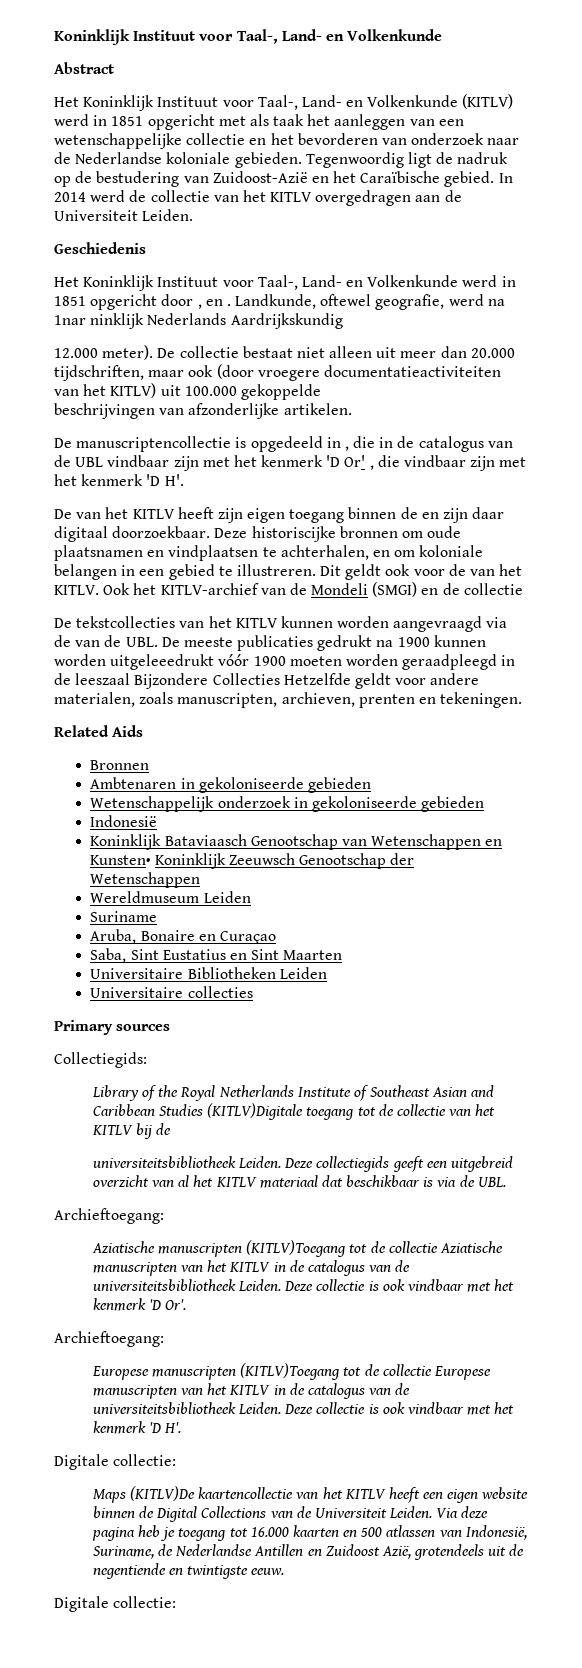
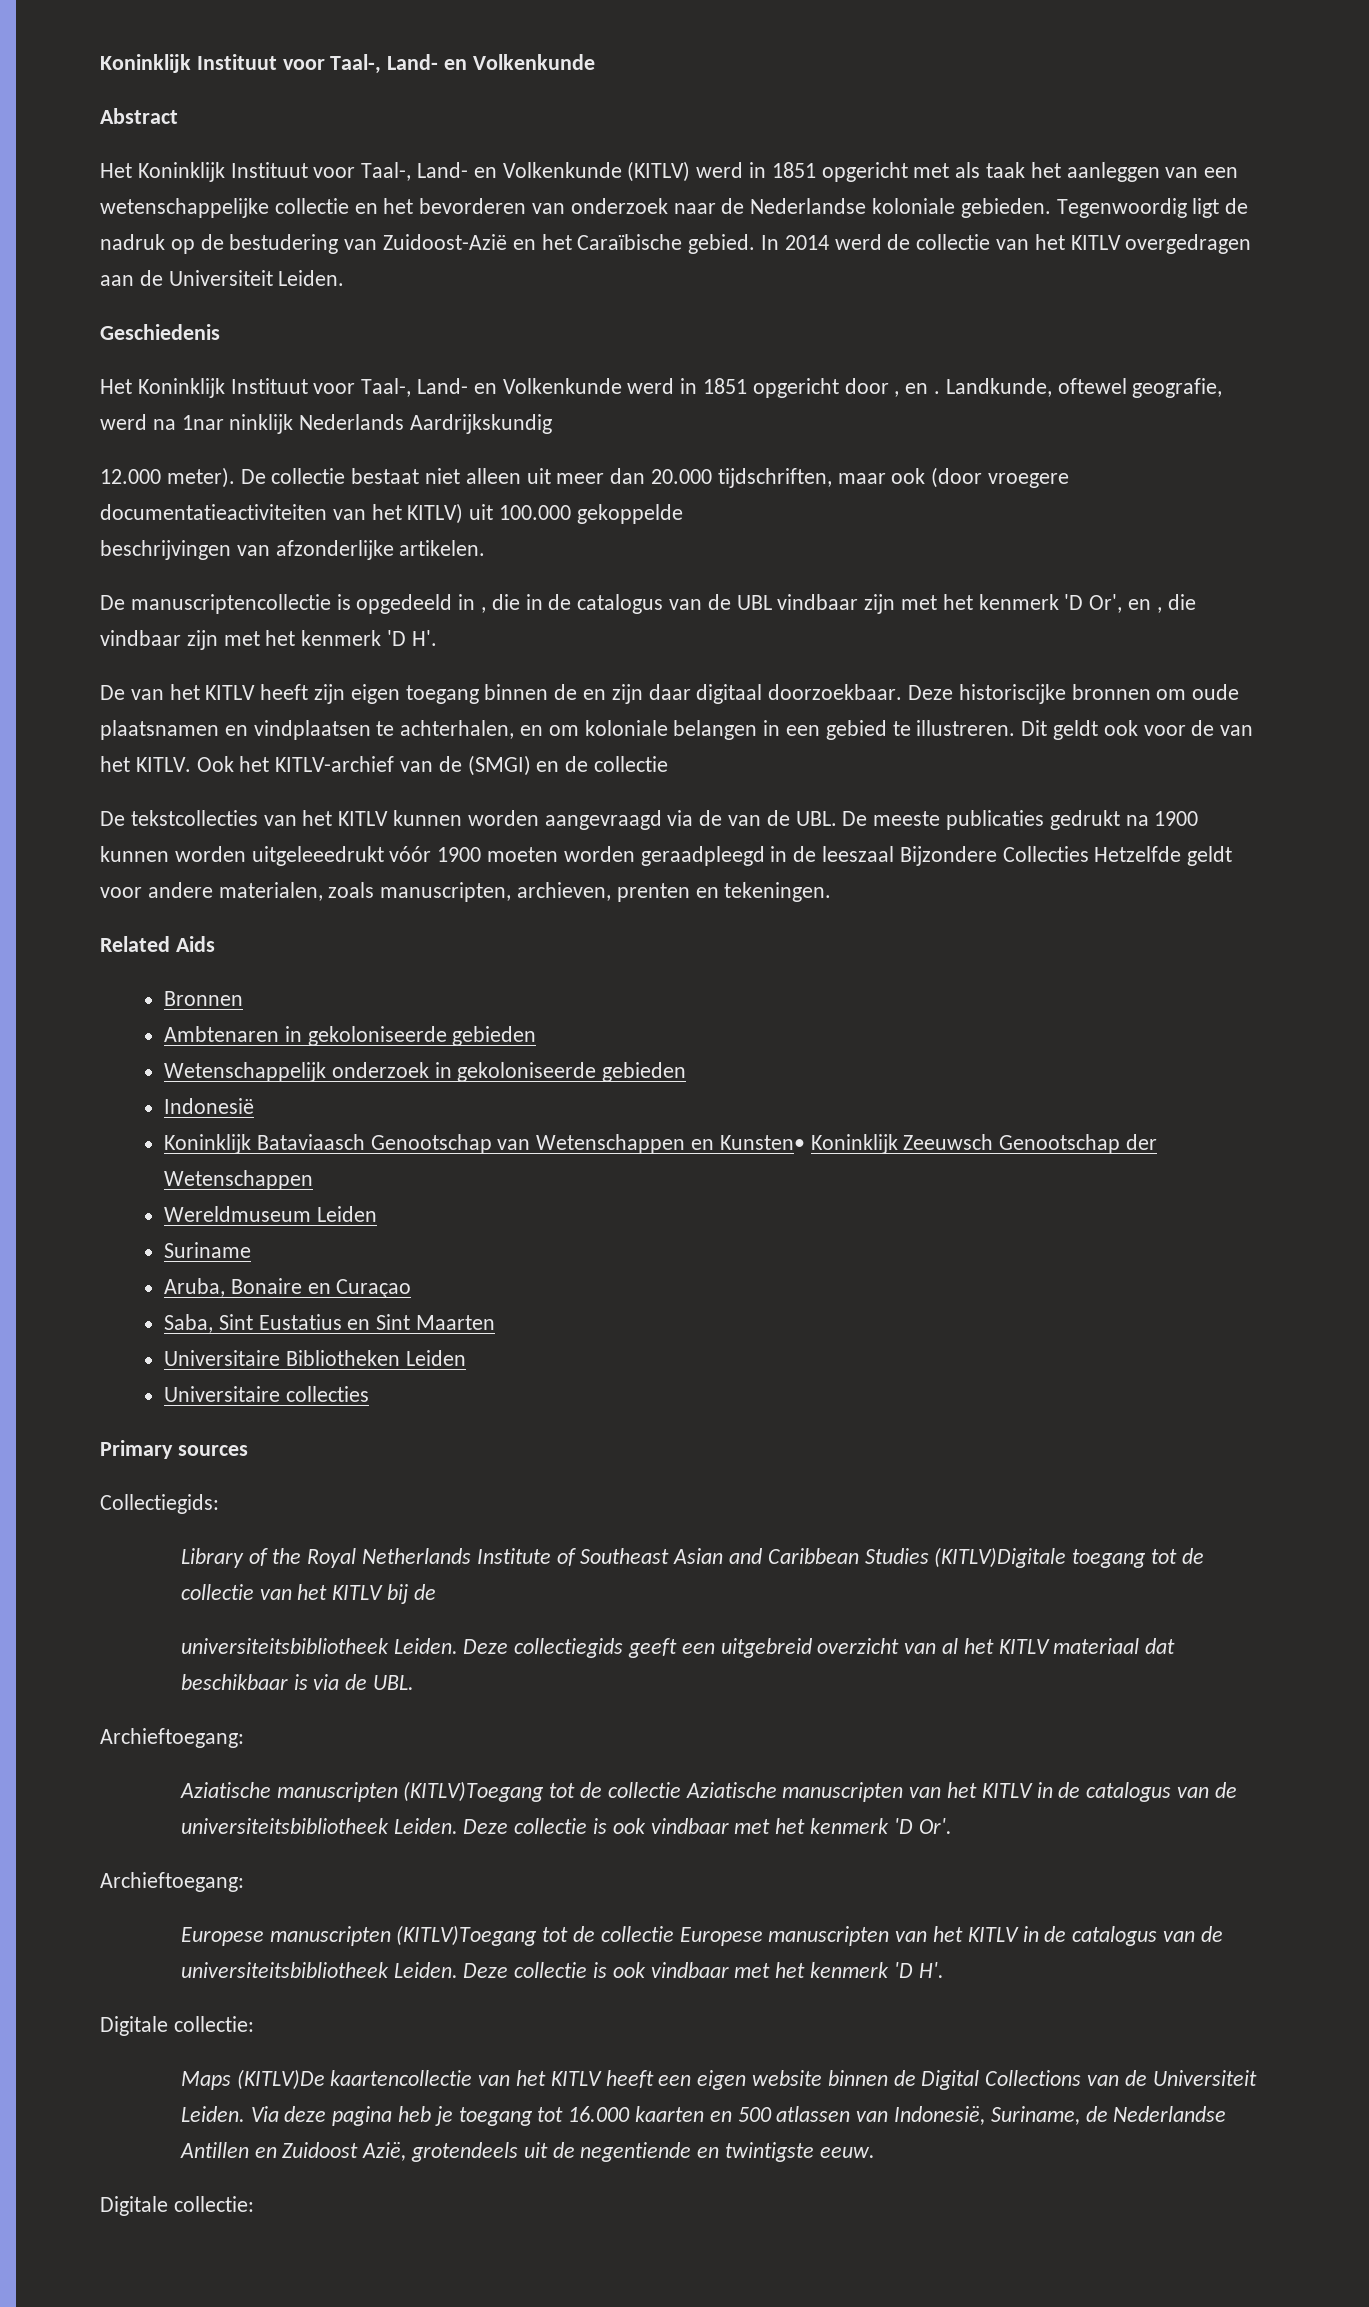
- De manuscriptencollectie is opgedeeld in , die in de catalogus van de UBL vindbaar zijn met het kenmerk 'D Or' , die vindbaar zijn met het kenmerk 'D H'.
+ De manuscriptencollectie is opgedeeld in , die in de catalogus van de UBL vindbaar zijn met het kenmerk 'D Or', en , die vindbaar zijn met het kenmerk 'D H'.
- Ook het KITLV-archief van de Mondeli (SMGI) en de collectie
+ Ook het KITLV-archief van de (SMGI) en de collectie

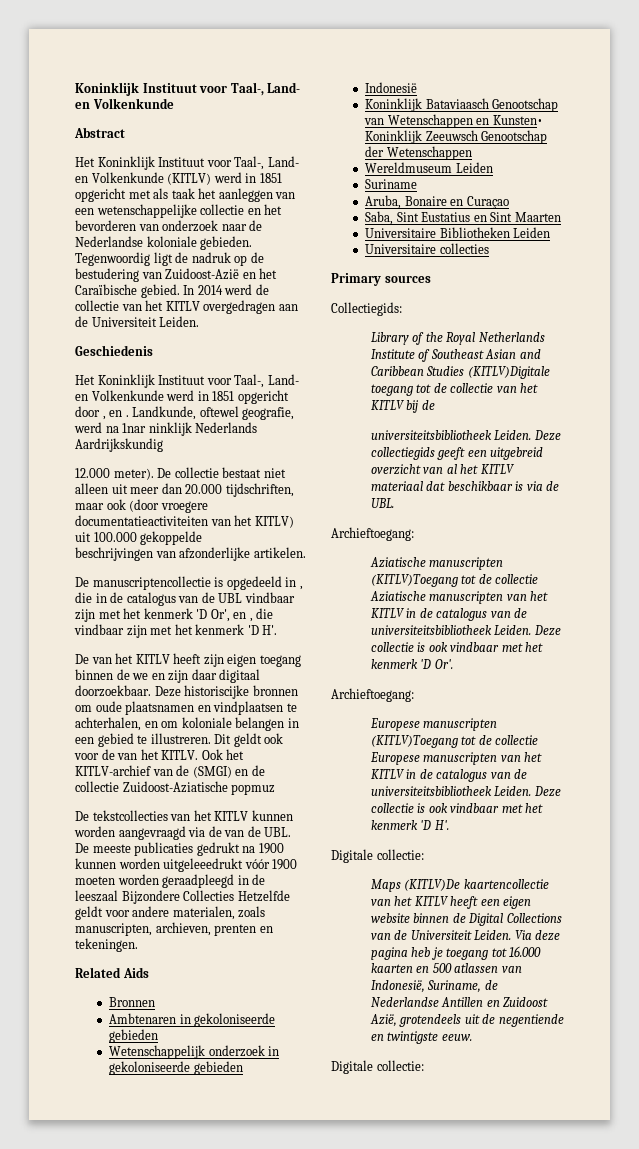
- De van het KITLV heeft zijn eigen toegang binnen de en zijn daar digitaal doorzoekbaar.
+ De van het KITLV heeft zijn eigen toegang binnen de we en zijn daar digitaal doorzoekbaar.
- Ook het KITLV-archief van de (SMGI) en de collectie
+ Ook het KITLV-archief van de (SMGI) en de collectie Zuidoost-Aziatische popmuz

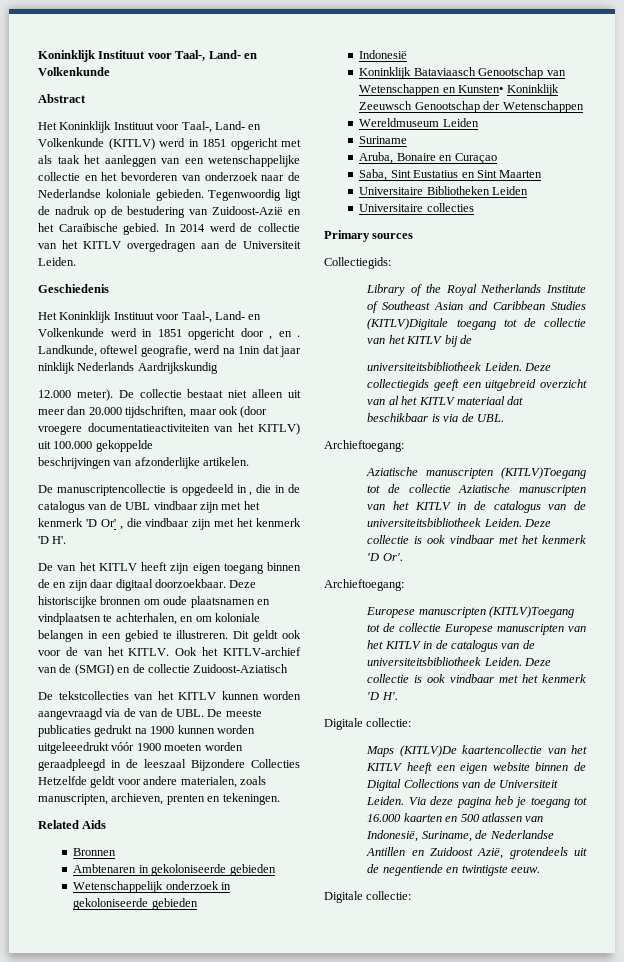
- Landkunde, oftewel geografie, werd na 1nar ninklijk Nederlands Aardrijkskundig
+ Landkunde, oftewel geografie, werd na 1nin dat jaar ninklijk Nederlands Aardrijkskundig
- De manuscriptencollectie is opgedeeld in , die in de catalogus van de UBL vindbaar zijn met het kenmerk 'D Or', en , die vindbaar zijn met het kenmerk 'D H'.
+ De manuscriptencollectie is opgedeeld in , die in de catalogus van de UBL vindbaar zijn met het kenmerk 'D Or' , die vindbaar zijn met het kenmerk 'D H'.
- De van het KITLV heeft zijn eigen toegang binnen de we en zijn daar digitaal doorzoekbaar.
+ De van het KITLV heeft zijn eigen toegang binnen de en zijn daar digitaal doorzoekbaar.
- Ook het KITLV-archief van de (SMGI) en de collectie Zuidoost-Aziatische popmuz
+ Ook het KITLV-archief van de (SMGI) en de collectie Zuidoost-Aziatisch

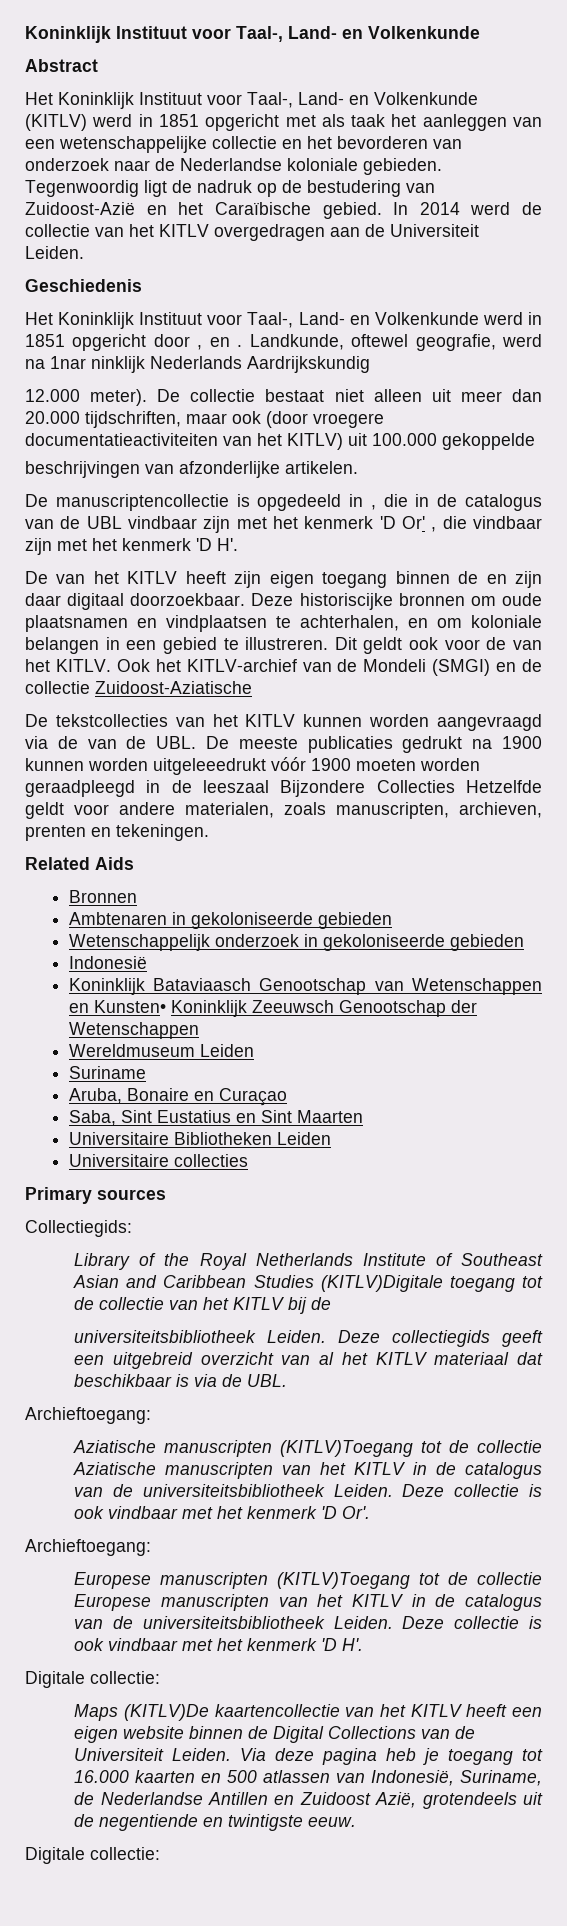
- Landkunde, oftewel geografie, werd na 1nin dat jaar ninklijk Nederlands Aardrijkskundig
+ Landkunde, oftewel geografie, werd na 1nar ninklijk Nederlands Aardrijkskundig
- Ook het KITLV-archief van de (SMGI) en de collectie Zuidoost-Aziatisch
+ Ook het KITLV-archief van de Mondeli (SMGI) en de collectie Zuidoost-Aziatische

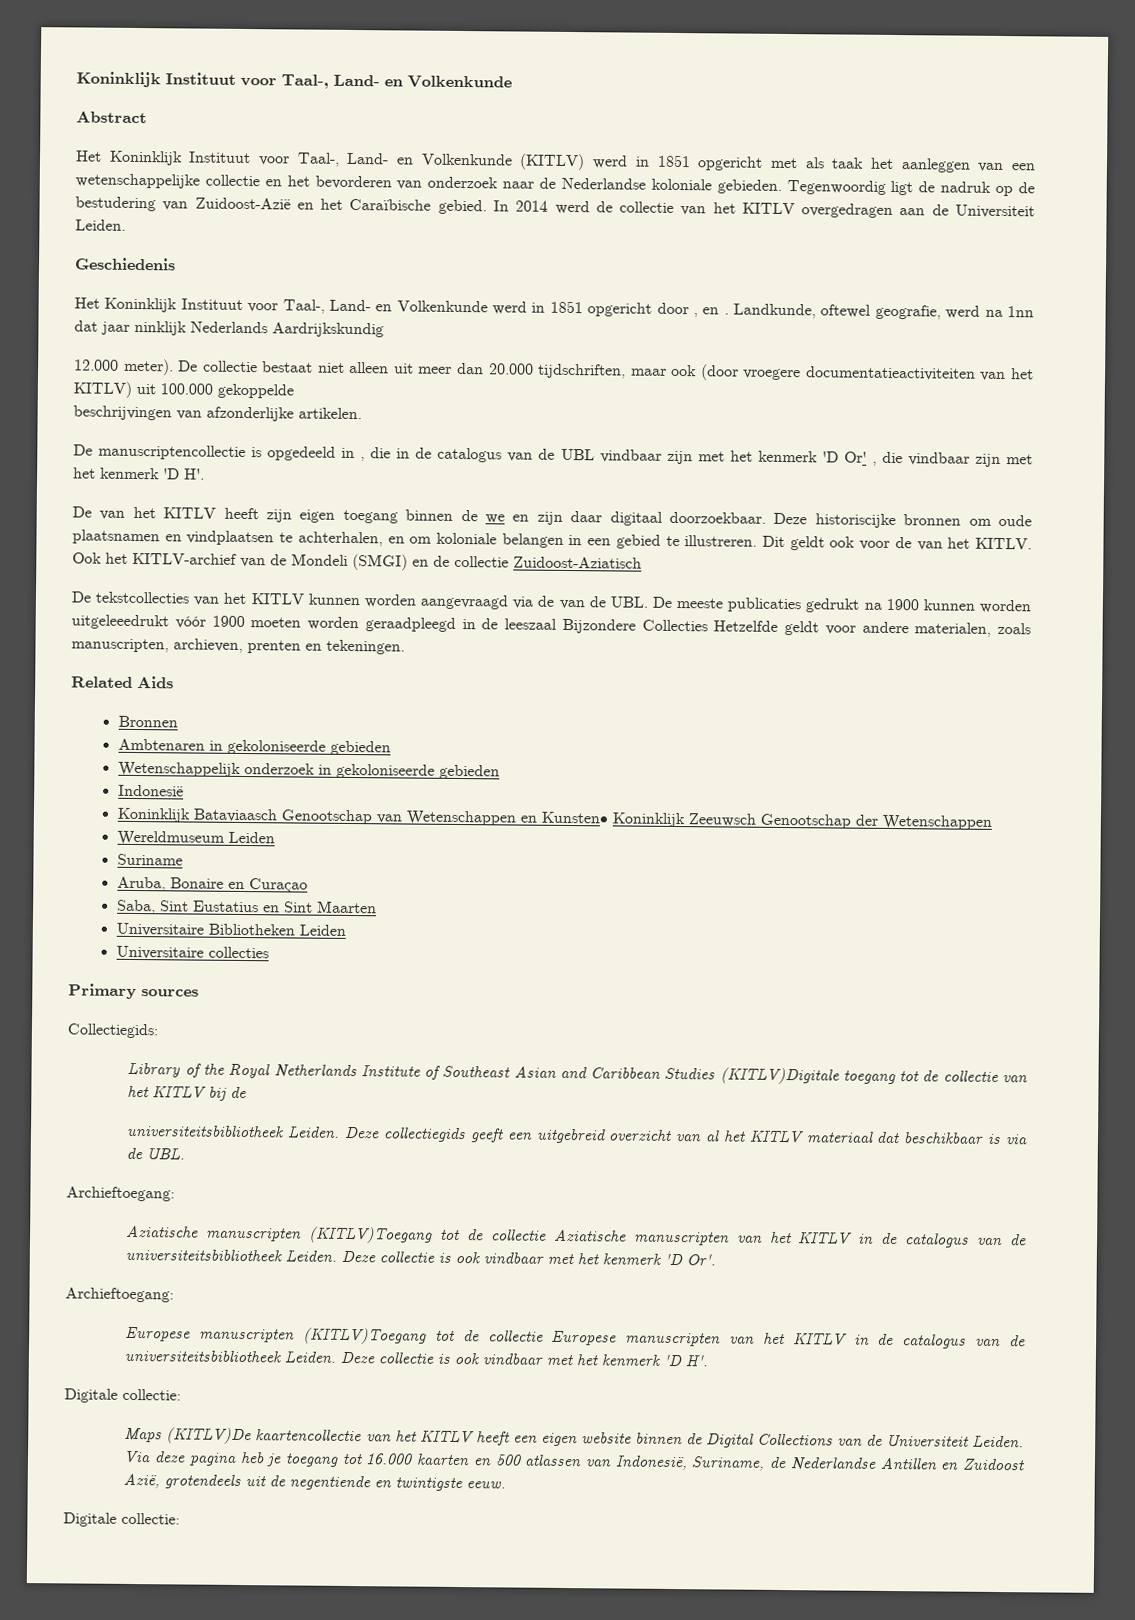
- Landkunde, oftewel geografie, werd na 1nar ninklijk Nederlands Aardrijkskundig
+ Landkunde, oftewel geografie, werd na 1nn dat jaar ninklijk Nederlands Aardrijkskundig
- De van het KITLV heeft zijn eigen toegang binnen de en zijn daar digitaal doorzoekbaar.
+ De van het KITLV heeft zijn eigen toegang binnen de we en zijn daar digitaal doorzoekbaar.
- Ook het KITLV-archief van de Mondeli (SMGI) en de collectie Zuidoost-Aziatische
+ Ook het KITLV-archief van de Mondeli (SMGI) en de collectie Zuidoost-Aziatisch

